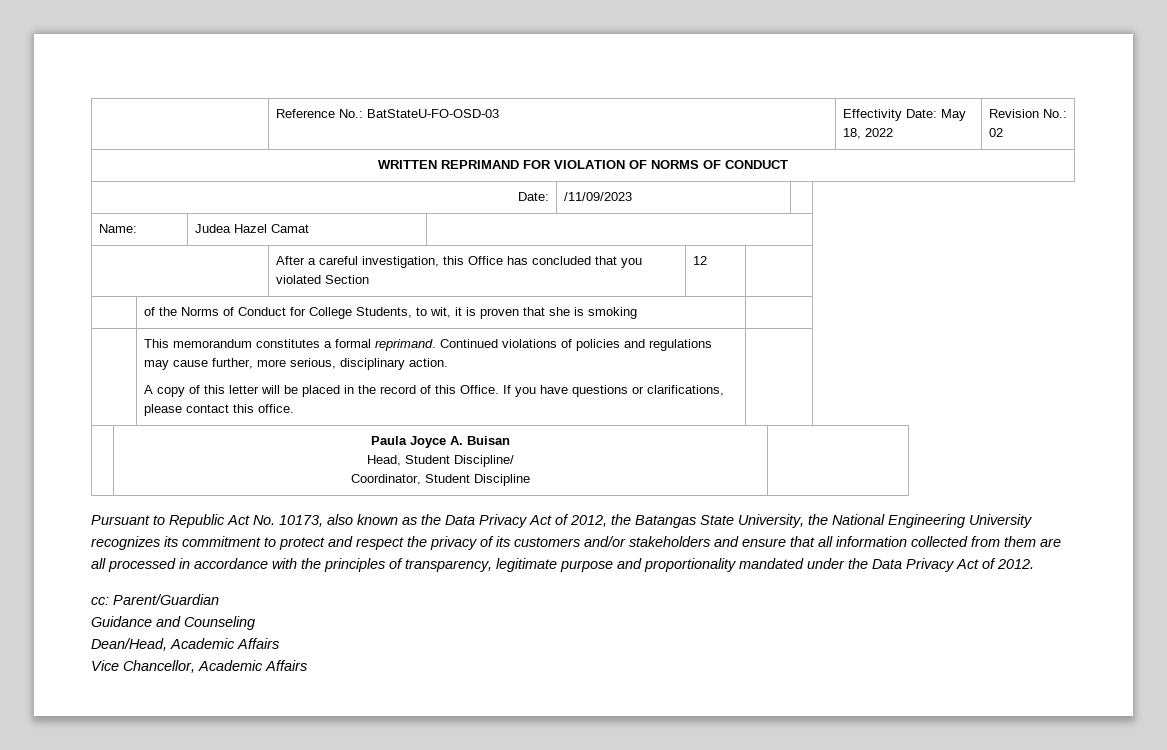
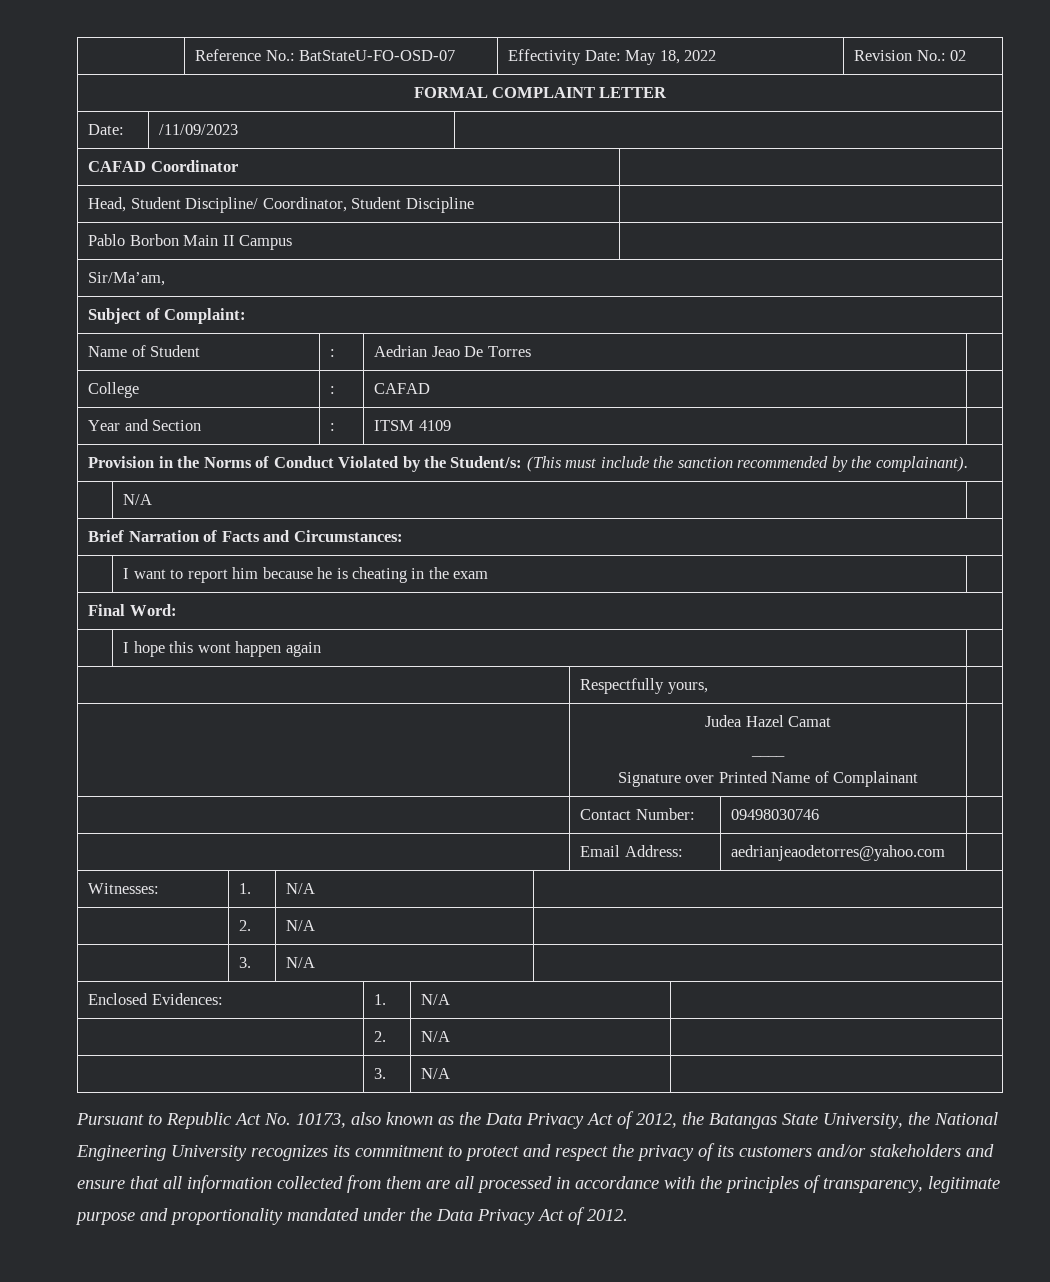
- | Reference No.: BatStateU-FO-OSD-03 | Effectivity Date: May 18, 2022 | Revision No.: 02
+ | Reference No.: BatStateU-FO-OSD-07 | Effectivity Date: May 18, 2022 | Revision No.: 02
- WRITTEN REPRIMAND FOR VIOLATION OF NORMS OF CONDUCT
+ FORMAL COMPLAINT LETTER
  Date: | /11/09/2023 |
- Name: | Judea Hazel Camat |
- | After a careful investigation, this Office has concluded that you violated Section | 12 |
- | of the Norms of Conduct for College Students, to wit, it is proven that she is smoking |
- | This memorandum constitutes a formal reprimand. Continued violations of policies and regulations may cause further, more serious, disciplinary action.
- A copy of this letter will be placed in the record of this Office. If you have questions or clarifications, please contact this office. |
- | Paula Joyce A. Buisan
- Head, Student Discipline/
- Coordinator, Student Discipline |
+ CAFAD Coordinator |
+ Head, Student Discipline/ Coordinator, Student Discipline |
+ Pablo Borbon Main II Campus |
+ Sir/Ma’am,
+ Subject of Complaint:
+ Name of Student | : | Aedrian Jeao De Torres |
+ College | : | CAFAD |
+ Year and Section | : | ITSM 4109 |
+ Provision in the Norms of Conduct Violated by the Student/s: (This must include the sanction recommended by the complainant).
+ | N/A |
+ Brief Narration of Facts and Circumstances:
+ | I want to report him because he is cheating in the exam |
+ Final Word:
+ | I hope this wont happen again |
+ | Respectfully yours, |
+ | Judea Hazel Camat
+ ____
+ Signature over Printed Name of Complainant |
+ | Contact Number: | 09498030746 |
+ | Email Address: | aedrianjeaodetorres@yahoo.com |
+ Witnesses: | 1. | N/A |
+ | 2. | N/A |
+ | 3. | N/A |
+ Enclosed Evidences: | 1. | N/A |
+ | 2. | N/A |
+ | 3. | N/A |
- cc: Parent/Guardian
- Guidance and Counseling
- Dean/Head, Academic Affairs
- Vice Chancellor, Academic Affairs

